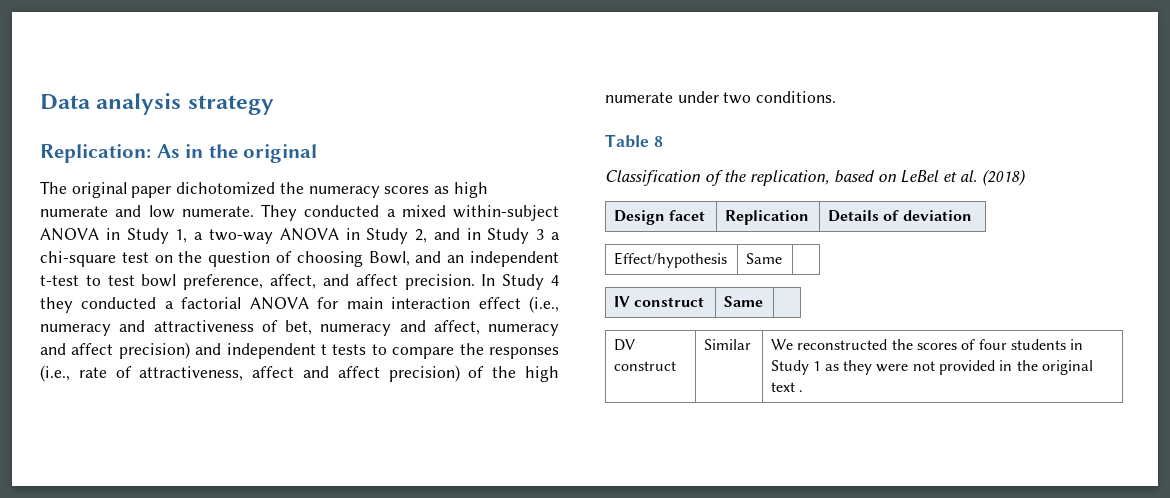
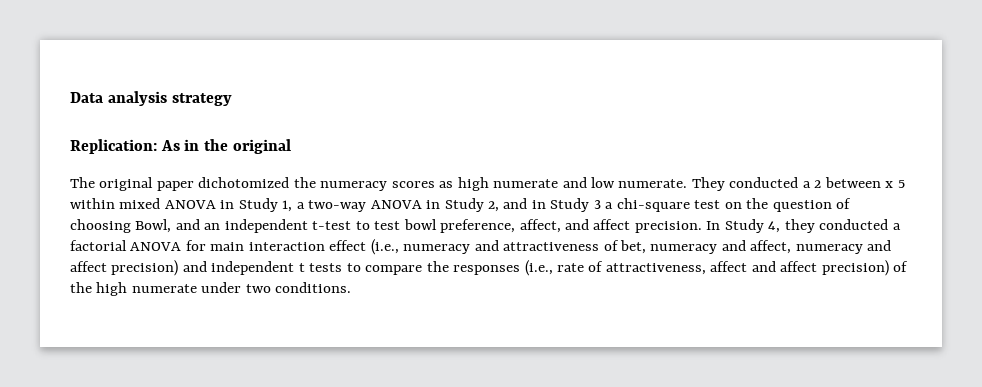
- They conducted a mixed within-subject ANOVA in Study 1, a two-way ANOVA in Study 2, and in Study 3 a chi-square test on the question of choosing Bowl, and an independent t-test to test bowl preference, affect, and affect precision.
+ They conducted a 2 between x 5 within mixed ANOVA in Study 1, a two-way ANOVA in Study 2, and in Study 3 a chi-square test on the question of choosing Bowl, and an independent t-test to test bowl preference, affect, and affect precision.
- In Study 4 they conducted a factorial ANOVA for main interaction effect (i.e., numeracy and attractiveness of bet, numeracy and affect, numeracy and affect precision) and independent t tests to compare the responses (i.e., rate of attractiveness, affect and affect precision) of the high numerate under two conditions.
+ In Study 4, they conducted a factorial ANOVA for main interaction effect (i.e., numeracy and attractiveness of bet, numeracy and affect, numeracy and affect precision) and independent t tests to compare the responses (i.e., rate of attractiveness, affect and affect precision) of the high numerate under two conditions.
- Table 8
- Classification of the replication, based on LeBel et al. (2018)
- Design facet | Replication | Details of deviation
- Effect/hypothesis | Same |
- IV construct | Same |
- DV construct | Similar | We reconstructed the scores of four students in Study 1 as they were not provided in the original text .

